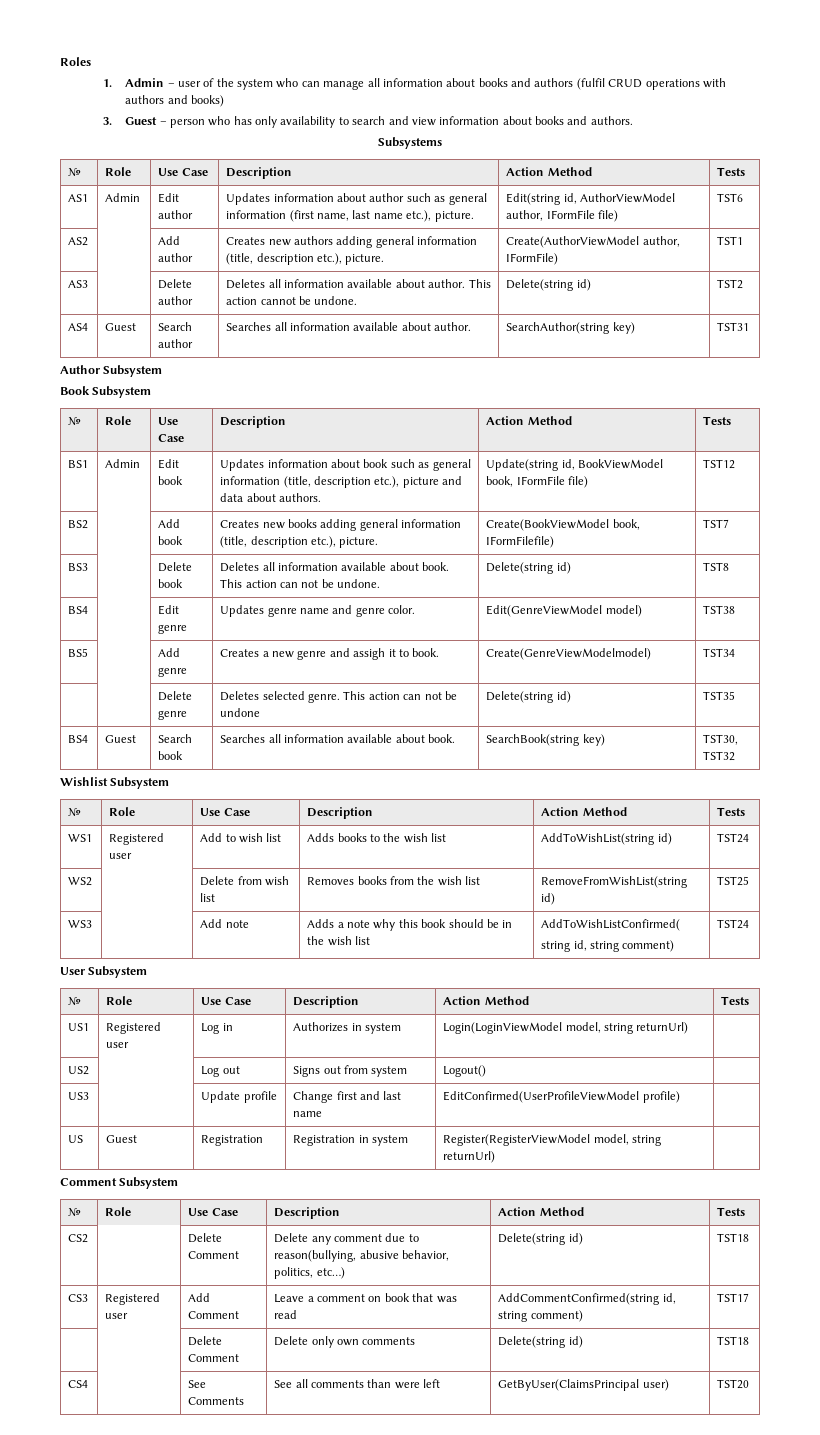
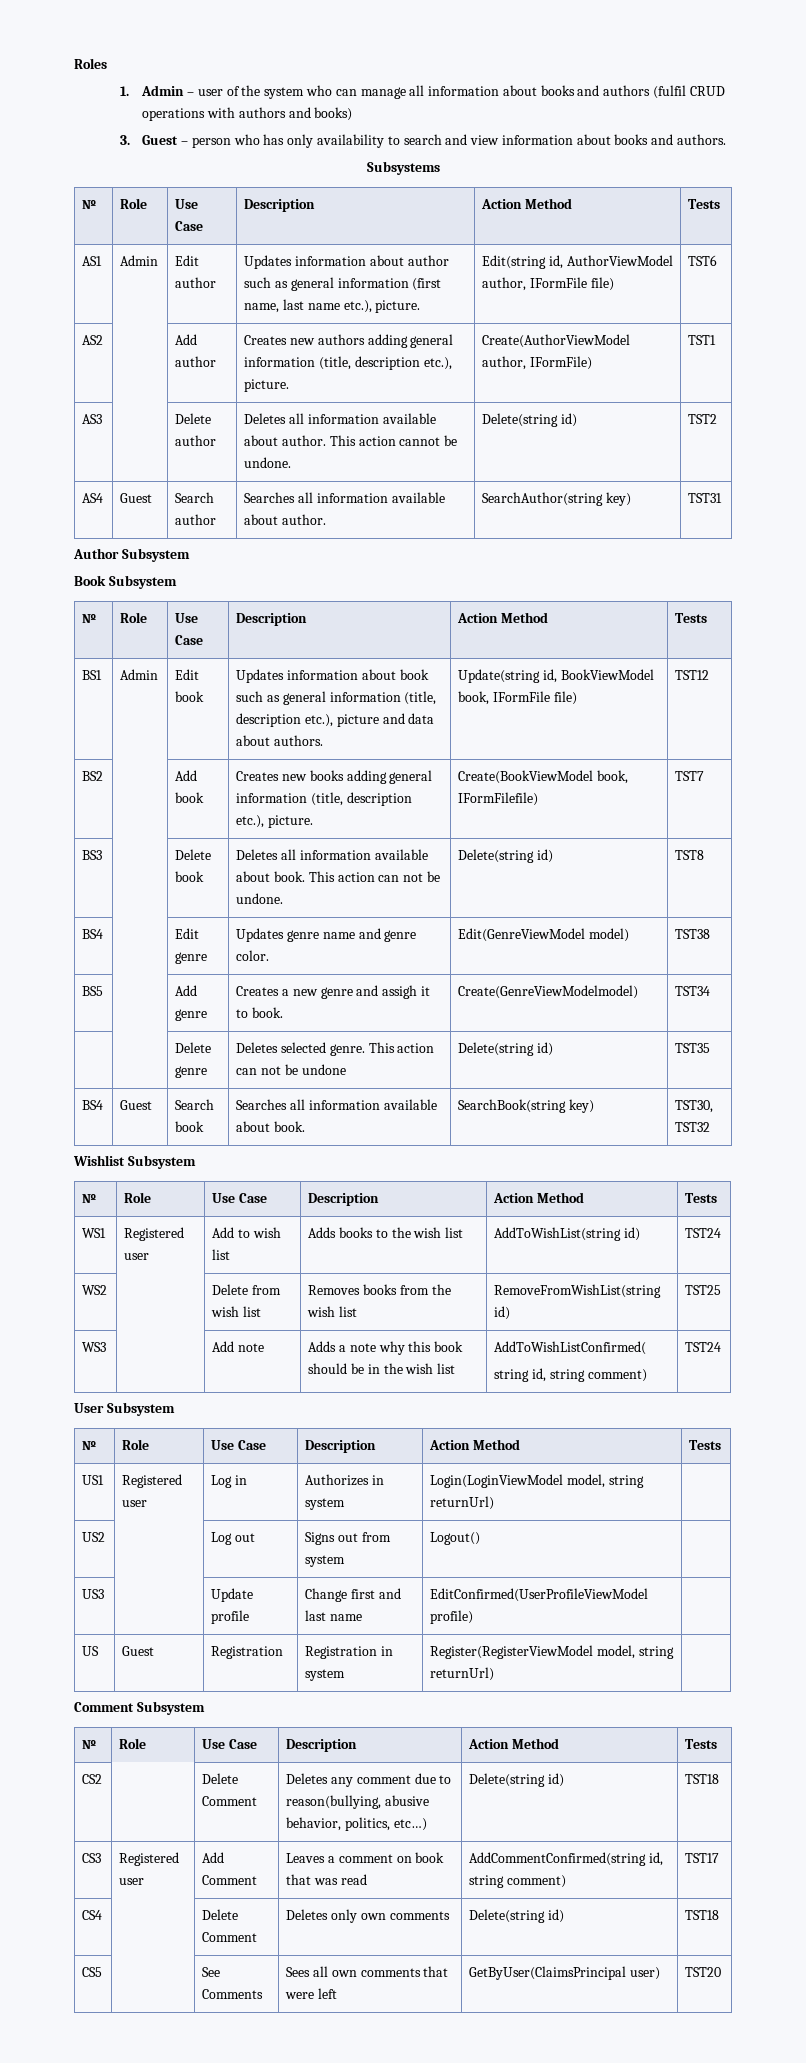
- CS2 | | Delete Comment | Delete any comment due to reason(bullying, abusive behavior, politics, etc…) | Delete(string id) | TST18
+ CS2 | | Delete Comment | Deletes any comment due to reason(bullying, abusive behavior, politics, etc…) | Delete(string id) | TST18
- CS3 | Registered user | Add Comment | Leave a comment on book that was read | AddCommentConfirmed(string id, string comment) | TST17
+ CS3 | Registered user | Add Comment | Leaves a comment on book that was read | AddCommentConfirmed(string id, string comment) | TST17
- | | Delete Comment | Delete only own comments | Delete(string id) | TST18
+ CS4 | | Delete Comment | Deletes only own comments | Delete(string id) | TST18
- CS4 | | See Comments | See all comments than were left | GetByUser(ClaimsPrincipal user) | TST20
+ CS5 | | See Comments | Sees all own comments that were left | GetByUser(ClaimsPrincipal user) | TST20

